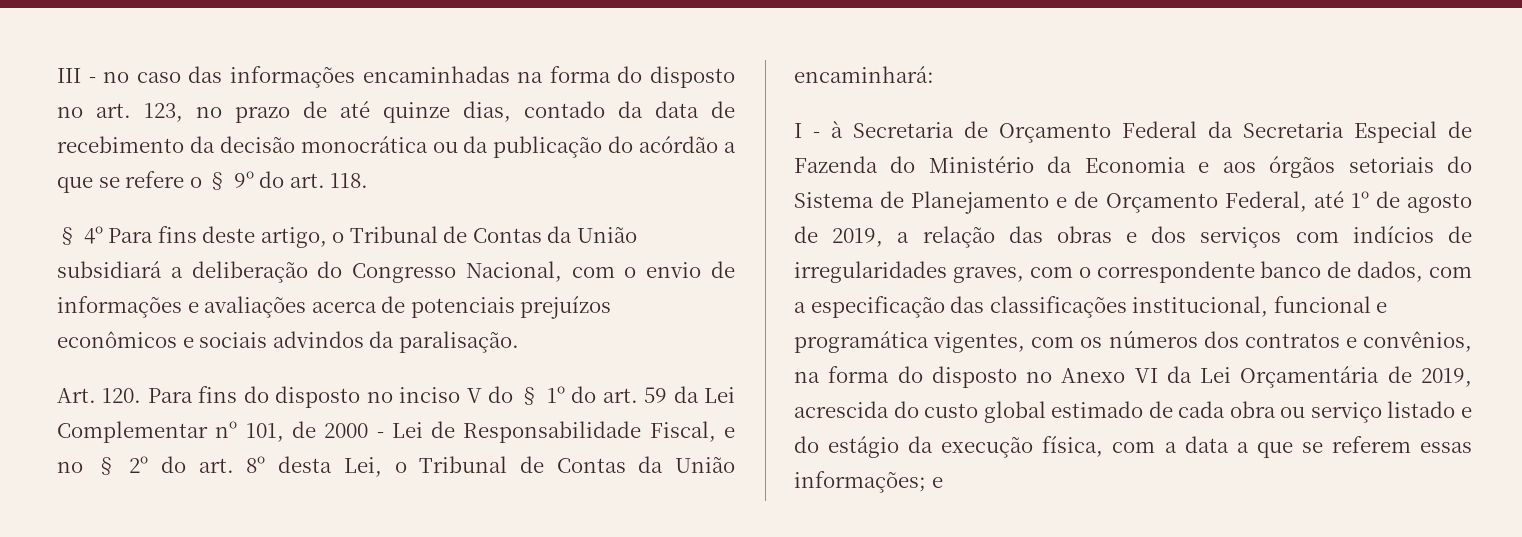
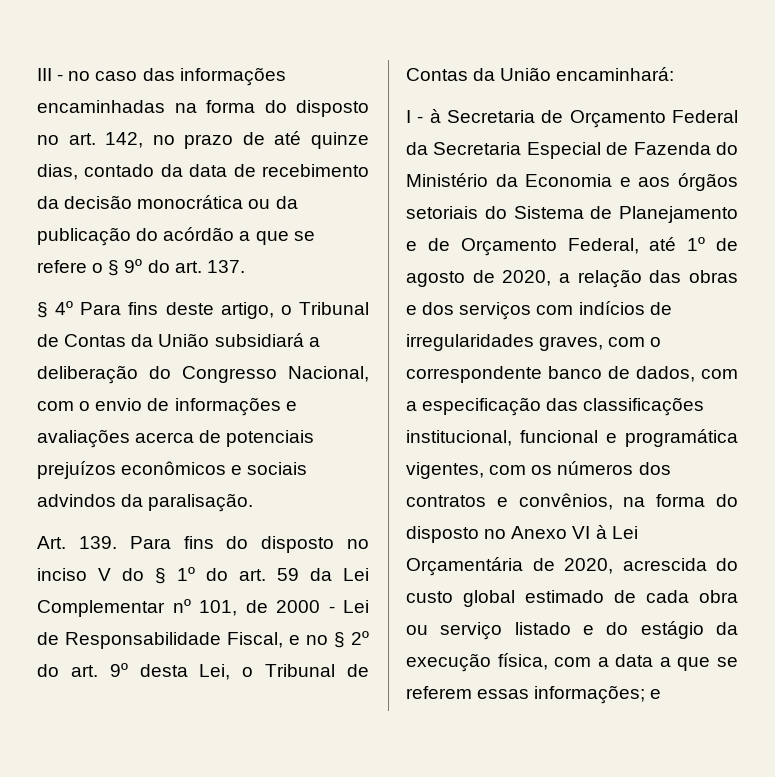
- III - no caso das informações encaminhadas na forma do disposto no art. 123, no prazo de até quinze dias, contado da data de recebimento da decisão monocrática ou da publicação do acórdão a que se refere o § 9º do art. 118.
+ III - no caso das informações encaminhadas na forma do disposto no art. 142, no prazo de até quinze dias, contado da data de recebimento da decisão monocrática ou da publicação do acórdão a que se refere o § 9º do art. 137.
- Art. 120. Para fins do disposto no inciso V do § 1º do art. 59 da Lei Complementar nº 101, de 2000 - Lei de Responsabilidade Fiscal, e no § 2º do art. 8º desta Lei, o Tribunal de Contas da União encaminhará:
+ Art. 139. Para fins do disposto no inciso V do § 1º do art. 59 da Lei Complementar nº 101, de 2000 - Lei de Responsabilidade Fiscal, e no § 2º do art. 9º desta Lei, o Tribunal de Contas da União encaminhará:
- I - à Secretaria de Orçamento Federal da Secretaria Especial de Fazenda do Ministério da Economia e aos órgãos setoriais do Sistema de Planejamento e de Orçamento Federal, até 1º de agosto de 2019, a relação das obras e dos serviços com indícios de irregularidades graves, com o correspondente banco de dados, com a especificação das classificações institucional, funcional e programática vigentes, com os números dos contratos e convênios, na forma do disposto no Anexo VI da Lei Orçamentária de 2019, acrescida do custo global estimado de cada obra ou serviço listado e do estágio da execução física, com a data a que se referem essas informações;
+ I - à Secretaria de Orçamento Federal da Secretaria Especial de Fazenda do Ministério da Economia e aos órgãos setoriais do Sistema de Planejamento e de Orçamento Federal, até 1º de agosto de 2020, a relação das obras e dos serviços com indícios de irregularidades graves, com o correspondente banco de dados, com a especificação das classificações institucional, funcional e programática vigentes, com os números dos contratos e convênios, na forma do disposto no Anexo VI à Lei Orçamentária de 2020, acrescida do custo global estimado de cada obra ou serviço listado e do estágio da execução física, com a data a que se referem essas informações;

